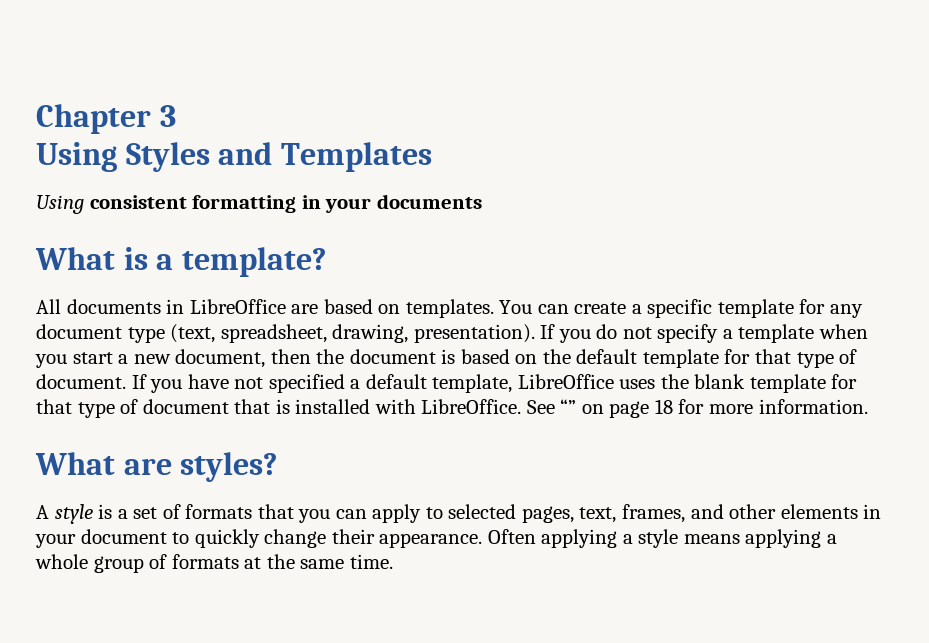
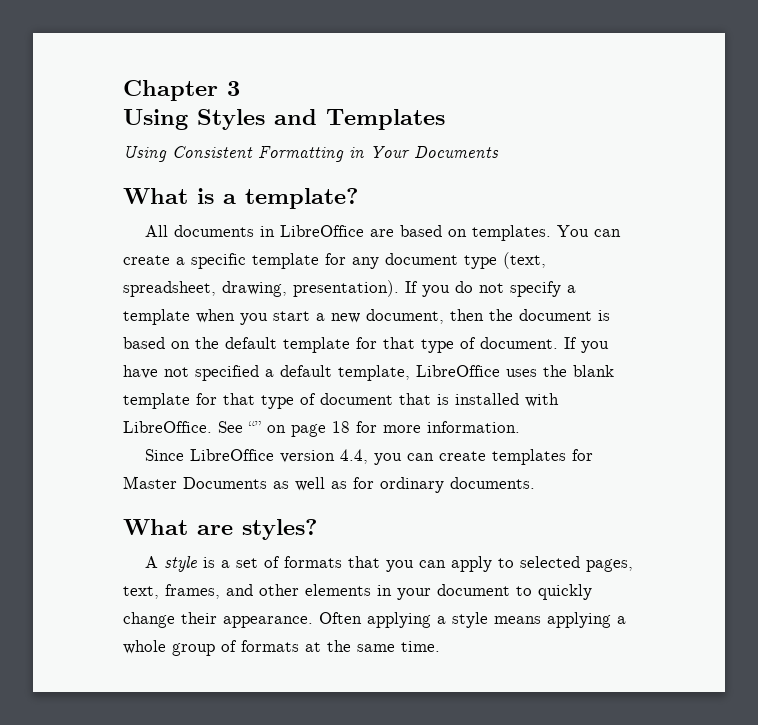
- Using consistent formatting in your documents
+ Using Consistent Formatting in Your Documents
+ Since LibreOffice version 4.4, you can create templates for Master Documents as well as for ordinary documents.

